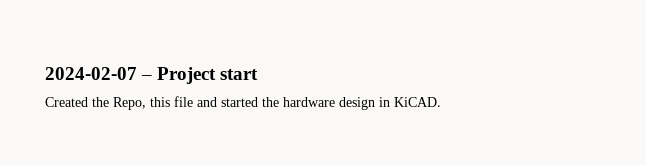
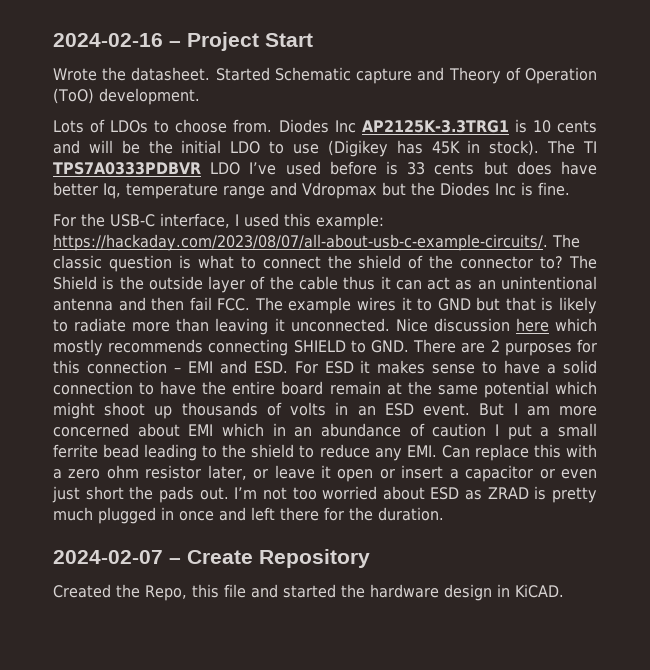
- 2024-02-07 – Project start
+ 2024-02-16 – Project Start
+ Wrote the datasheet. Started Schematic capture and Theory of Operation (ToO) development.
+ Lots of LDOs to choose from. Diodes Inc AP2125K-3.3TRG1 is 10 cents and will be the initial LDO to use (Digikey has 45K in stock). The TI TPS7A0333PDBVR LDO I’ve used before is 33 cents but does have better Iq, temperature range and Vdropmax but the Diodes Inc is fine.
+ For the USB-C interface, I used this example: https://hackaday.com/2023/08/07/all-about-usb-c-example-circuits/. The classic question is what to connect the shield of the connector to? The Shield is the outside layer of the cable thus it can act as an unintentional antenna and then fail FCC. The example wires it to GND but that is likely to radiate more than leaving it unconnected. Nice discussion here which mostly recommends connecting SHIELD to GND. There are 2 purposes for this connection – EMI and ESD. For ESD it makes sense to have a solid connection to have the entire board remain at the same potential which might shoot up thousands of volts in an ESD event. But I am more concerned about EMI which in an abundance of caution I put a small ferrite bead leading to the shield to reduce any EMI. Can replace this with a zero ohm resistor later, or leave it open or insert a capacitor or even just short the pads out. I’m not too worried about ESD as ZRAD is pretty much plugged in once and left there for the duration.
+ 2024-02-07 – Create Repository

